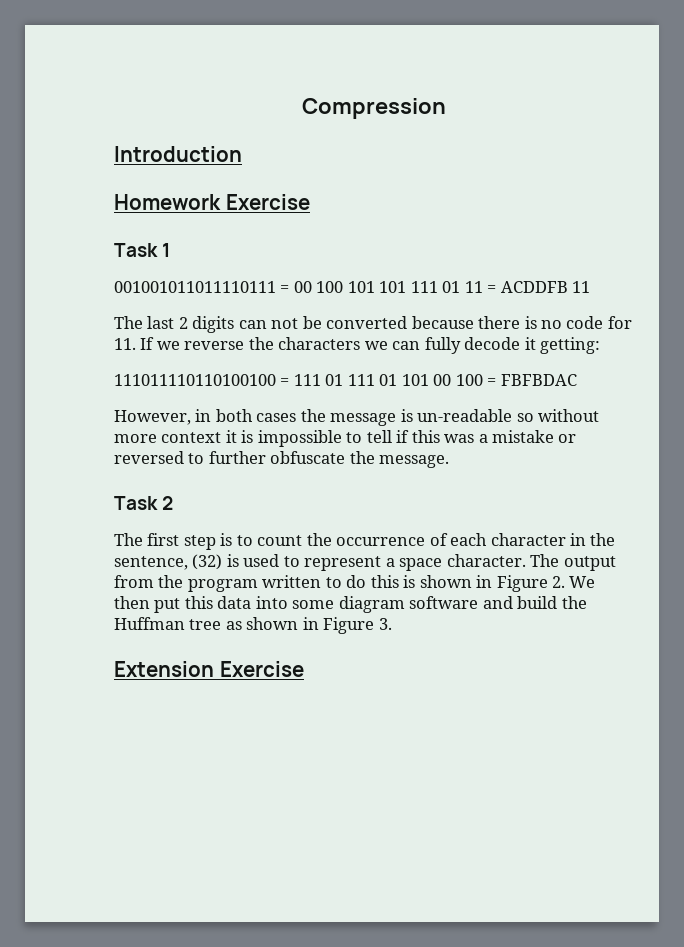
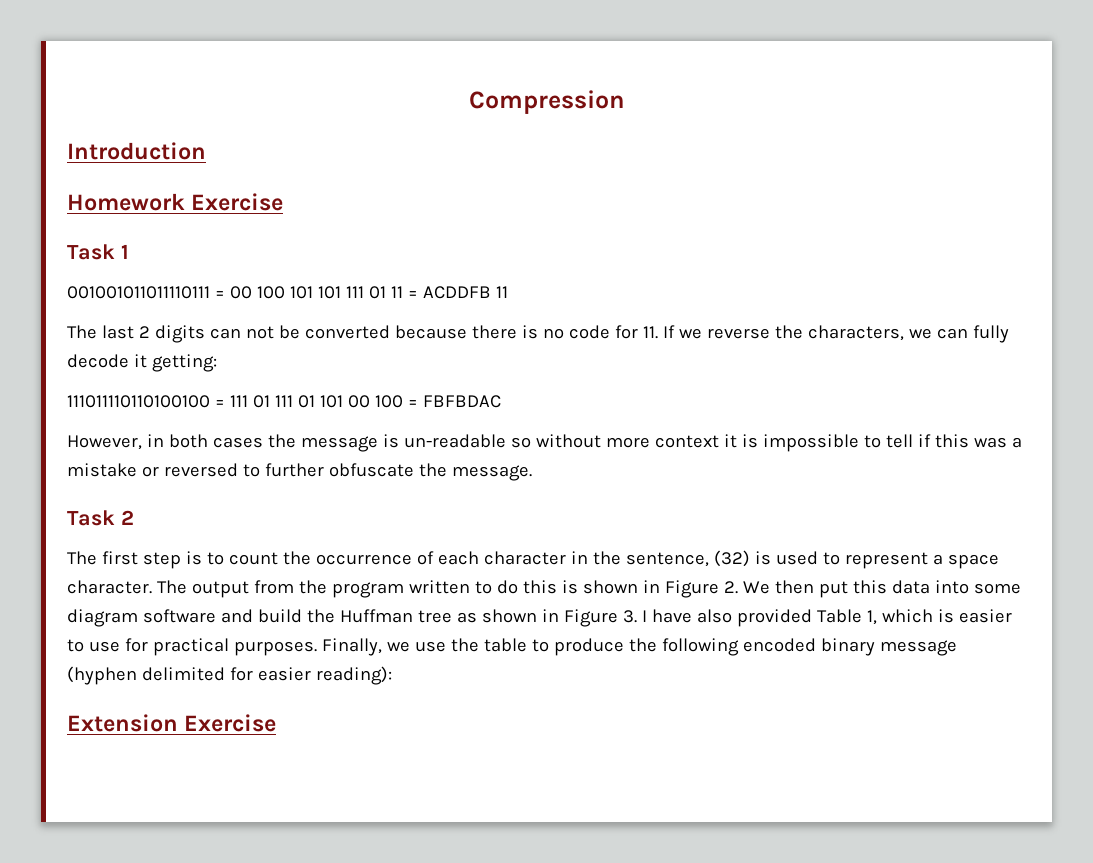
- The last 2 digits can not be converted because there is no code for 11. If we reverse the characters we can fully decode it getting:
+ The last 2 digits can not be converted because there is no code for 11. If we reverse the characters, we can fully decode it getting:
- The output from the program written to do this is shown in Figure 2. We then put this data into some diagram software and build the Huffman tree as shown in Figure 3.
+ The output from the program written to do this is shown in Figure 2. We then put this data into some diagram software and build the Huffman tree as shown in Figure 3. I have also provided Table 1, which is easier to use for practical purposes. Finally, we use the table to produce the following encoded binary message (hyphen delimited for easier reading):

